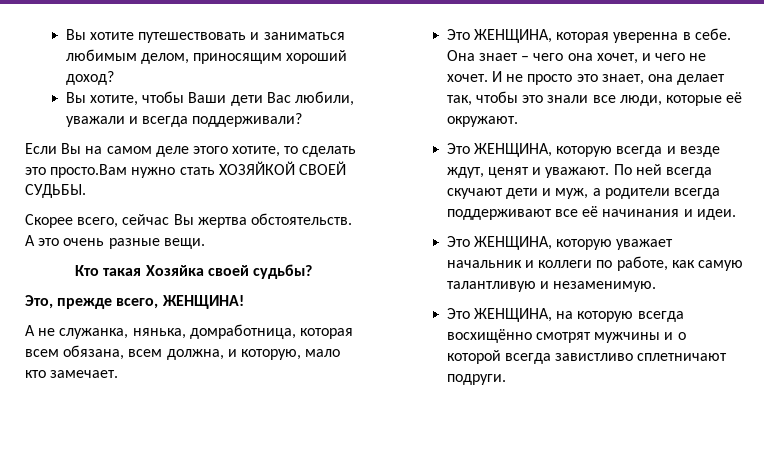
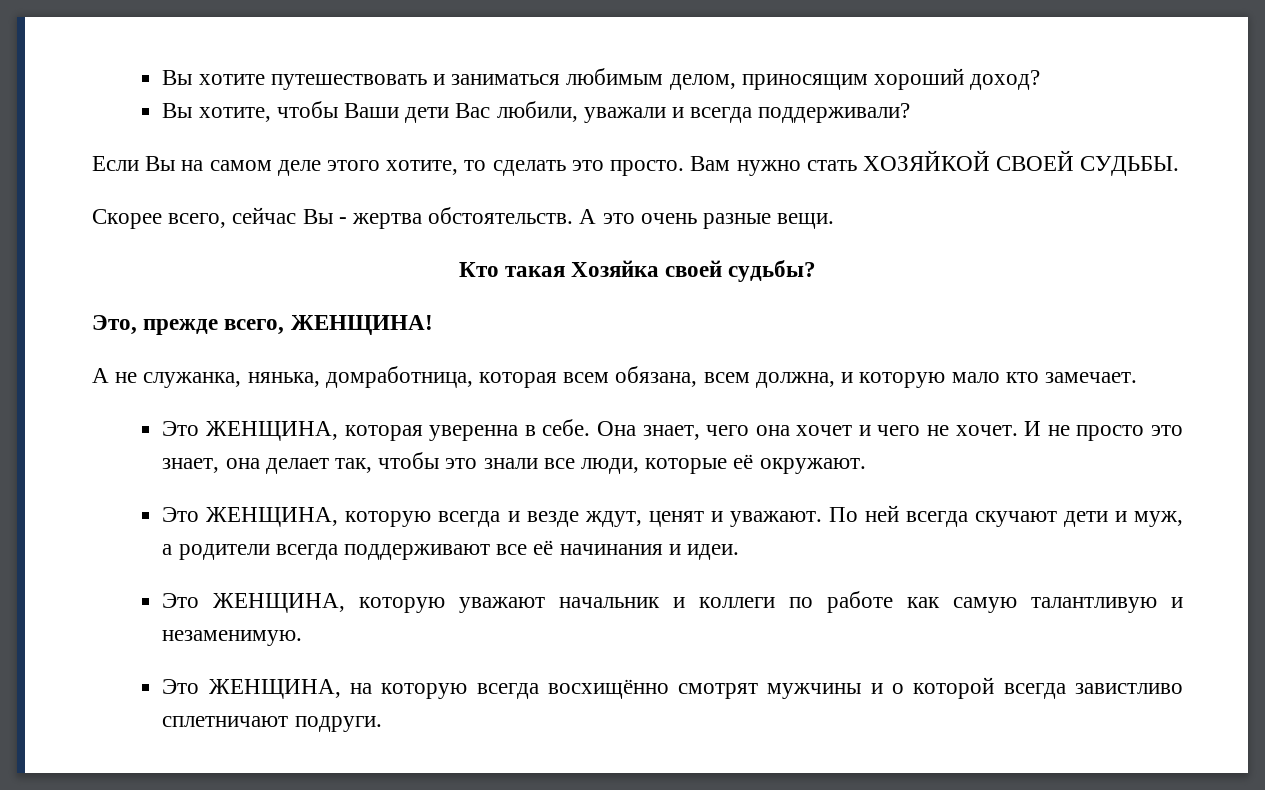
- Если Вы на самом деле этого хотите, то сделать это просто.Вам нужно стать ХОЗЯЙКОЙ СВОЕЙ СУДЬБЫ.
+ Если Вы на самом деле этого хотите, то сделать это просто. Вам нужно стать ХОЗЯЙКОЙ СВОЕЙ СУДЬБЫ.
- Скорее всего, сейчас Вы жертва обстоятельств.
+ Скорее всего, сейчас Вы - жертва обстоятельств.
- А не служанка, нянька, домработница, которая всем обязана, всем должна, и которую, мало кто замечает.
+ А не служанка, нянька, домработница, которая всем обязана, всем должна, и которую мало кто замечает.
- Она знает – чего она хочет, и чего не хочет.
+ Она знает, чего она хочет и чего не хочет.
- Это ЖЕНЩИНА, которую уважает начальник и коллеги по работе, как самую талантливую и незаменимую.
+ Это ЖЕНЩИНА, которую уважают начальник и коллеги по работе как самую талантливую и незаменимую.

